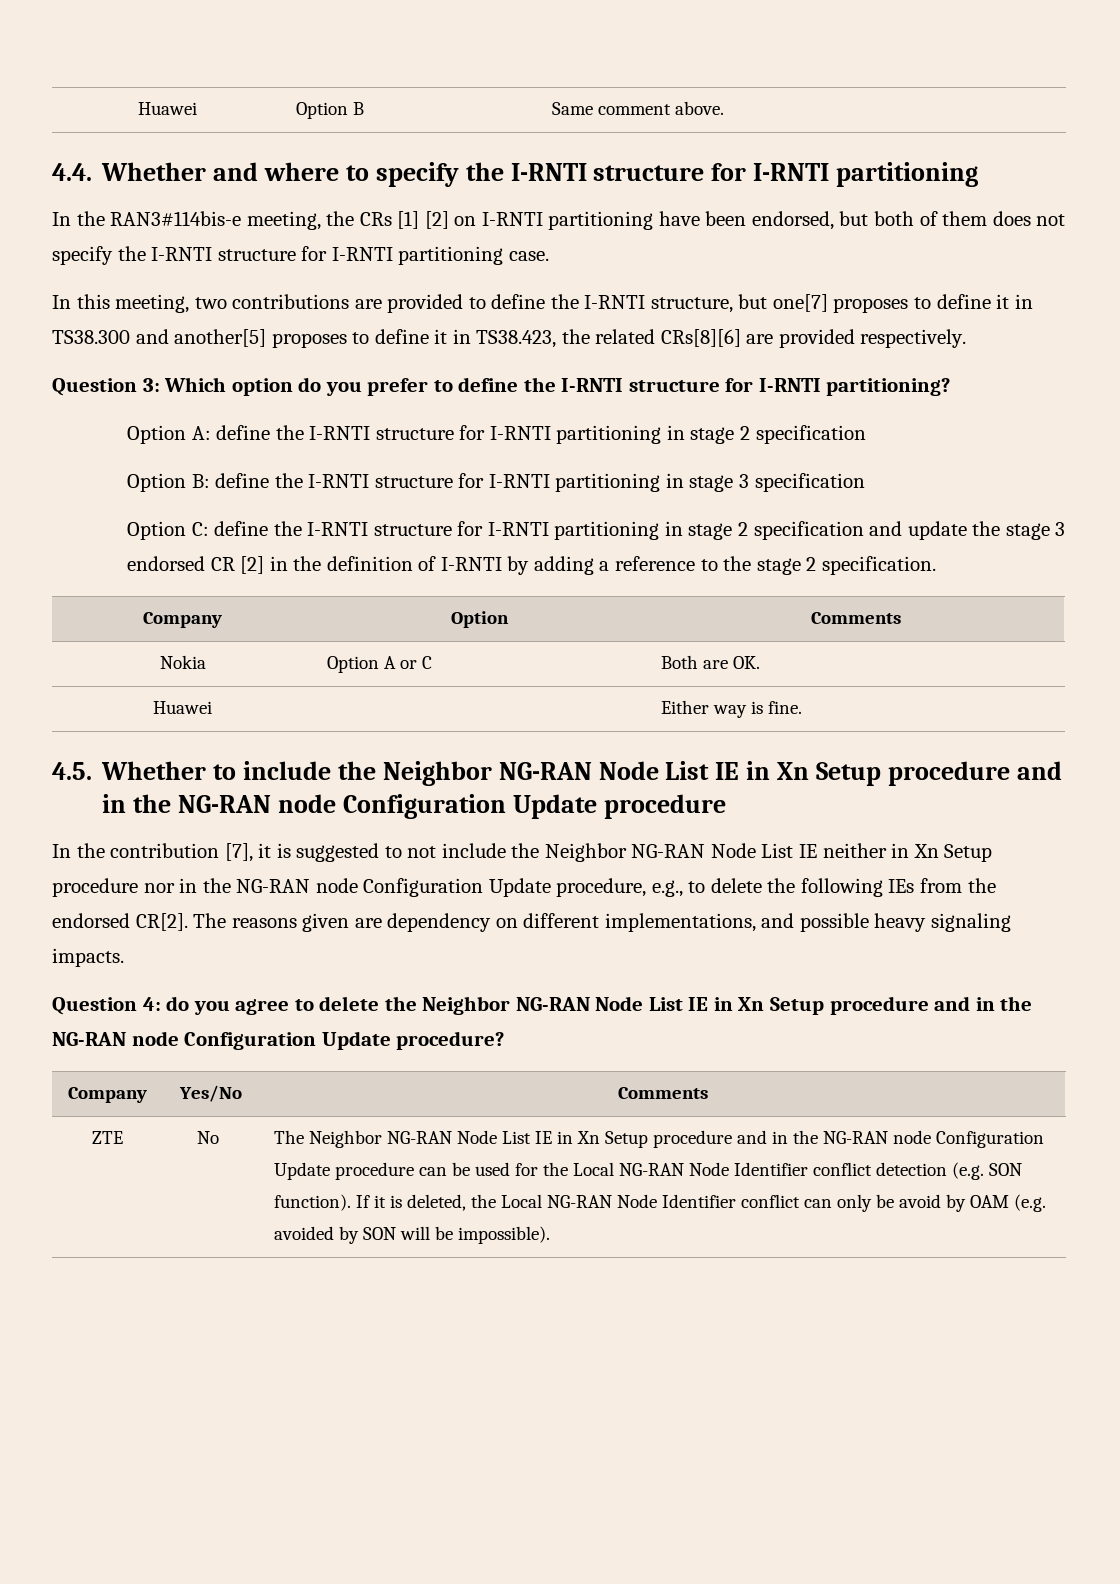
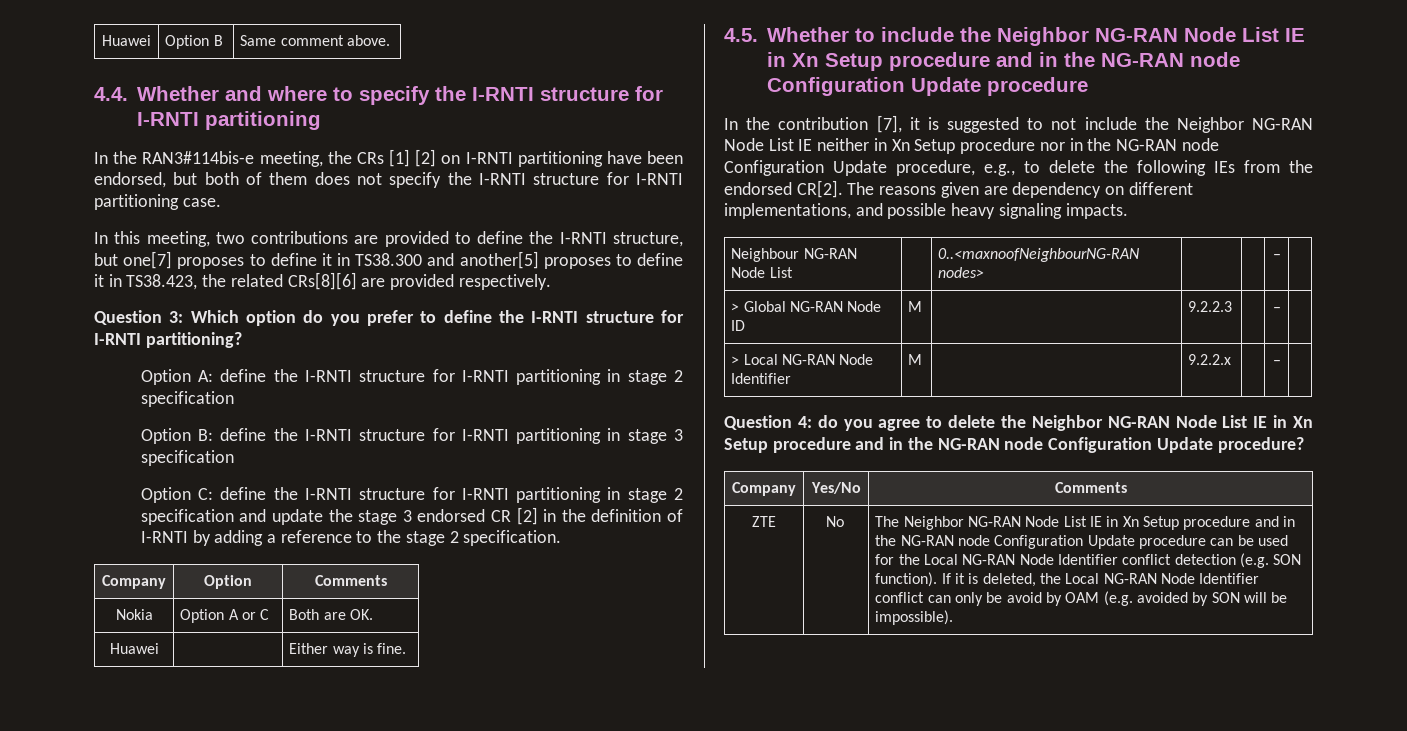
+ Neighbour NG-RAN Node List | | 0..<maxnoofNeighbourNG-RAN nodes> | | | – |
+ > Global NG-RAN Node ID | M | | 9.2.2.3 | | – |
+ > Local NG-RAN Node Identifier | M | | 9.2.2.x | | – |

